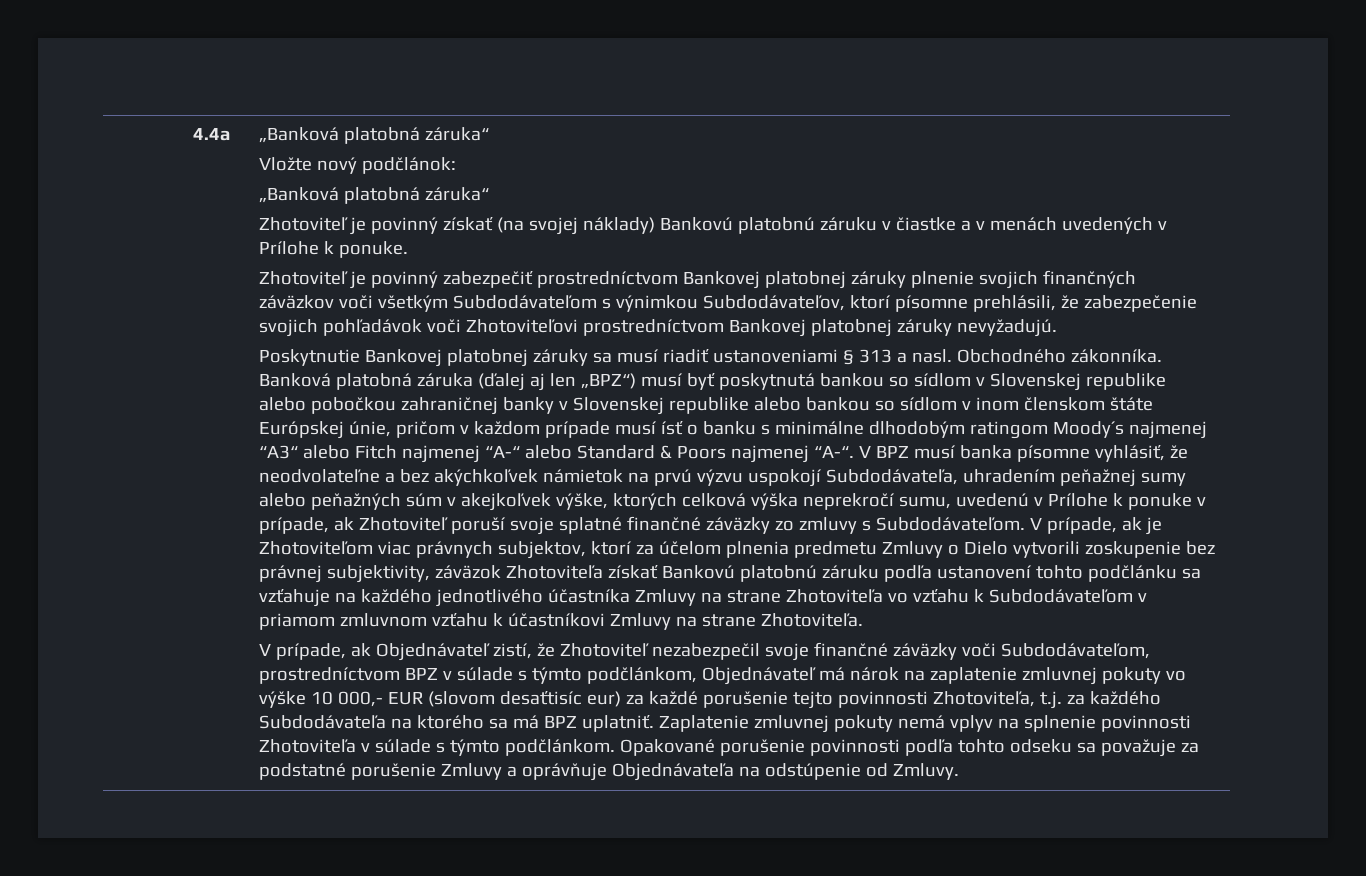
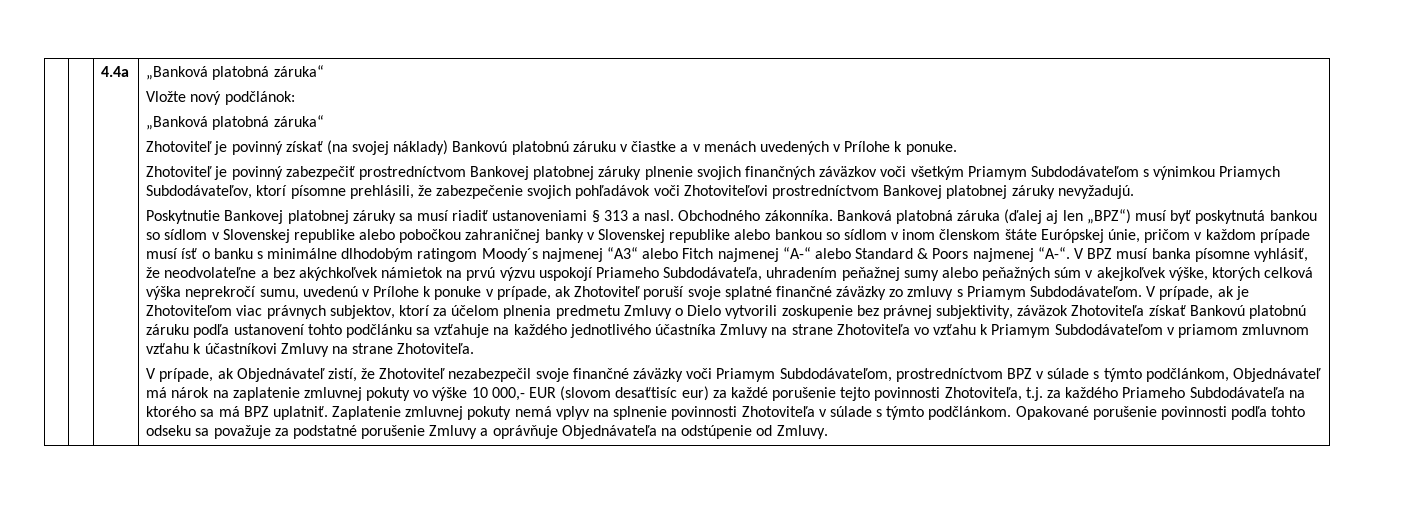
- Zhotoviteľ je povinný zabezpečiť prostredníctvom Bankovej platobnej záruky plnenie svojich finančných záväzkov voči všetkým Subdodávateľom s výnimkou Subdodávateľov, ktorí písomne prehlásili, že zabezpečenie svojich pohľadávok voči Zhotoviteľovi prostredníctvom Bankovej platobnej záruky nevyžadujú.
+ Zhotoviteľ je povinný zabezpečiť prostredníctvom Bankovej platobnej záruky plnenie svojich finančných záväzkov voči všetkým Priamym Subdodávateľom s výnimkou Priamych Subdodávateľov, ktorí písomne prehlásili, že zabezpečenie svojich pohľadávok voči Zhotoviteľovi prostredníctvom Bankovej platobnej záruky nevyžadujú.
- Banková platobná záruka (ďalej aj len „BPZ“) musí byť poskytnutá bankou so sídlom v Slovenskej republike alebo pobočkou zahraničnej banky v Slovenskej republike alebo bankou so sídlom v inom členskom štáte Európskej únie, pričom v každom prípade musí ísť o banku s minimálne dlhodobým ratingom Moody´s najmenej “A3“ alebo Fitch najmenej “A-“ alebo Standard & Poors najmenej “A-“. V BPZ musí banka písomne vyhlásiť, že neodvolateľne a bez akýchkoľvek námietok na prvú výzvu uspokojí Subdodávateľa, uhradením peňažnej sumy alebo peňažných súm v akejkoľvek výške, ktorých celková výška neprekročí sumu, uvedenú v Prílohe k ponuke v prípade, ak Zhotoviteľ poruší svoje splatné finančné záväzky zo zmluvy s Subdodávateľom.
+ Banková platobná záruka (ďalej aj len „BPZ“) musí byť poskytnutá bankou so sídlom v Slovenskej republike alebo pobočkou zahraničnej banky v Slovenskej republike alebo bankou so sídlom v inom členskom štáte Európskej únie, pričom v každom prípade musí ísť o banku s minimálne dlhodobým ratingom Moody´s najmenej “A3“ alebo Fitch najmenej “A-“ alebo Standard & Poors najmenej “A-“. V BPZ musí banka písomne vyhlásiť, že neodvolateľne a bez akýchkoľvek námietok na prvú výzvu uspokojí Priameho Subdodávateľa, uhradením peňažnej sumy alebo peňažných súm v akejkoľvek výške, ktorých celková výška neprekročí sumu, uvedenú v Prílohe k ponuke v prípade, ak Zhotoviteľ poruší svoje splatné finančné záväzky zo zmluvy s Priamym Subdodávateľom.
- V prípade, ak je Zhotoviteľom viac právnych subjektov, ktorí za účelom plnenia predmetu Zmluvy o Dielo vytvorili zoskupenie bez právnej subjektivity, záväzok Zhotoviteľa získať Bankovú platobnú záruku podľa ustanovení tohto podčlánku sa vzťahuje na každého jednotlivého účastníka Zmluvy na strane Zhotoviteľa vo vzťahu k Subdodávateľom v priamom zmluvnom vzťahu k účastníkovi Zmluvy na strane Zhotoviteľa.
+ V prípade, ak je Zhotoviteľom viac právnych subjektov, ktorí za účelom plnenia predmetu Zmluvy o Dielo vytvorili zoskupenie bez právnej subjektivity, záväzok Zhotoviteľa získať Bankovú platobnú záruku podľa ustanovení tohto podčlánku sa vzťahuje na každého jednotlivého účastníka Zmluvy na strane Zhotoviteľa vo vzťahu k Priamym Subdodávateľom v priamom zmluvnom vzťahu k účastníkovi Zmluvy na strane Zhotoviteľa.
- V prípade, ak Objednávateľ zistí, že Zhotoviteľ nezabezpečil svoje finančné záväzky voči Subdodávateľom, prostredníctvom BPZ v súlade s týmto podčlánkom, Objednávateľ má nárok na zaplatenie zmluvnej pokuty vo výške 10 000,- EUR (slovom desaťtisíc eur) za každé porušenie tejto povinnosti Zhotoviteľa, t.j. za každého Subdodávateľa na ktorého sa má BPZ uplatniť.
+ V prípade, ak Objednávateľ zistí, že Zhotoviteľ nezabezpečil svoje finančné záväzky voči Priamym Subdodávateľom, prostredníctvom BPZ v súlade s týmto podčlánkom, Objednávateľ má nárok na zaplatenie zmluvnej pokuty vo výške 10 000,- EUR (slovom desaťtisíc eur) za každé porušenie tejto povinnosti Zhotoviteľa, t.j. za každého Priameho Subdodávateľa na ktorého sa má BPZ uplatniť.

